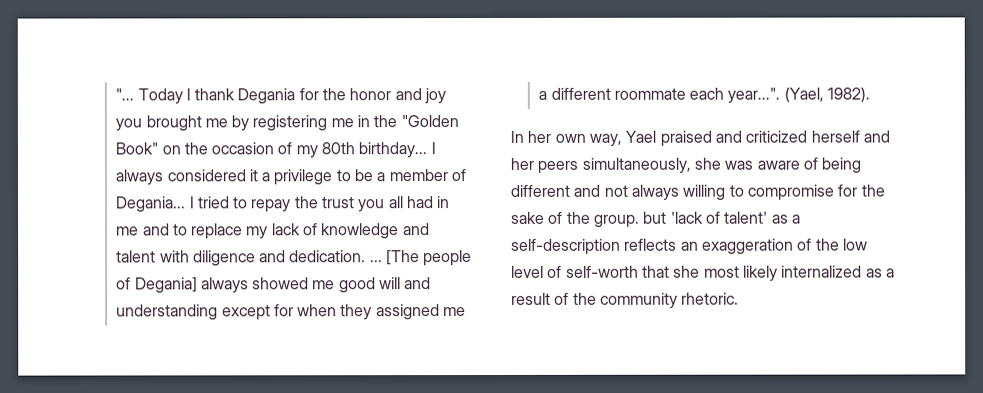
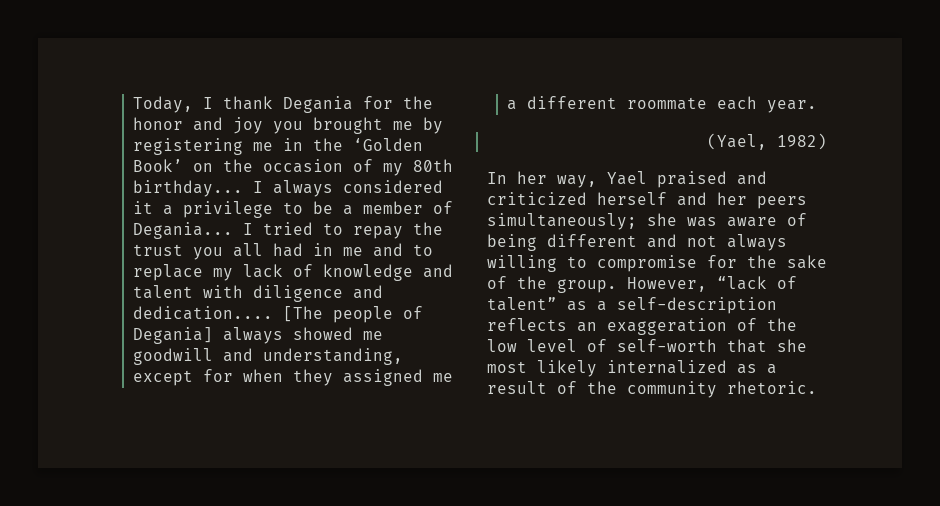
- "... Today I thank Degania for the honor and joy you brought me by registering me in the "Golden Book" on the occasion of my 80th birthday...
+ Today, I thank Degania for the honor and joy you brought me by registering me in the ‘Golden Book’ on the occasion of my 80th birthday...
- I tried to repay the trust you all had in me and to replace my lack of knowledge and talent with diligence and dedication. ...
+ I tried to repay the trust you all had in me and to replace my lack of knowledge and talent with diligence and dedication....
- [The people of Degania] always showed me good will and understanding except for when they assigned me a different roommate each year...". (Yael, 1982).
+ [The people of Degania] always showed me goodwill and understanding, except for when they assigned me a different roommate each year.
+ (Yael, 1982)
- In her own way, Yael praised and criticized herself and her peers simultaneously, she was aware of being different and not always willing to compromise for the sake of the group. but 'lack of talent' as a self-description reflects an exaggeration of the low level of self-worth that she most likely internalized as a result of the community rhetoric.
+ In her way, Yael praised and criticized herself and her peers simultaneously; she was aware of being different and not always willing to compromise for the sake of the group. However, “lack of talent” as a self-description reflects an exaggeration of the low level of self-worth that she most likely internalized as a result of the community rhetoric.

